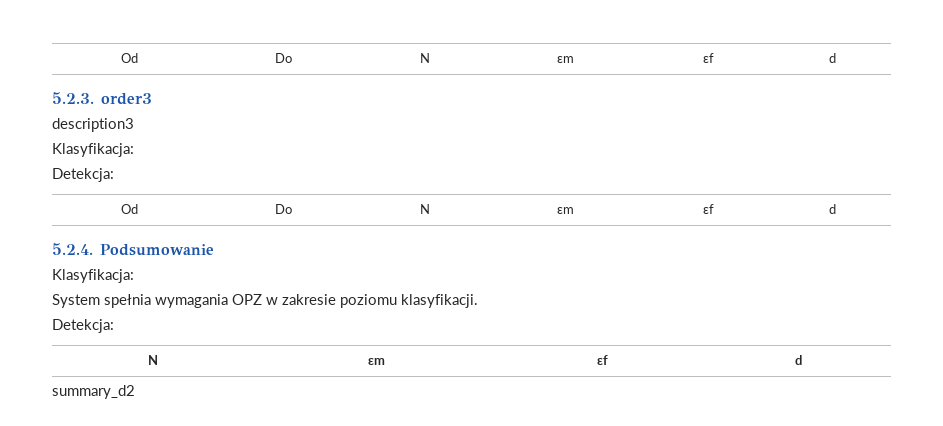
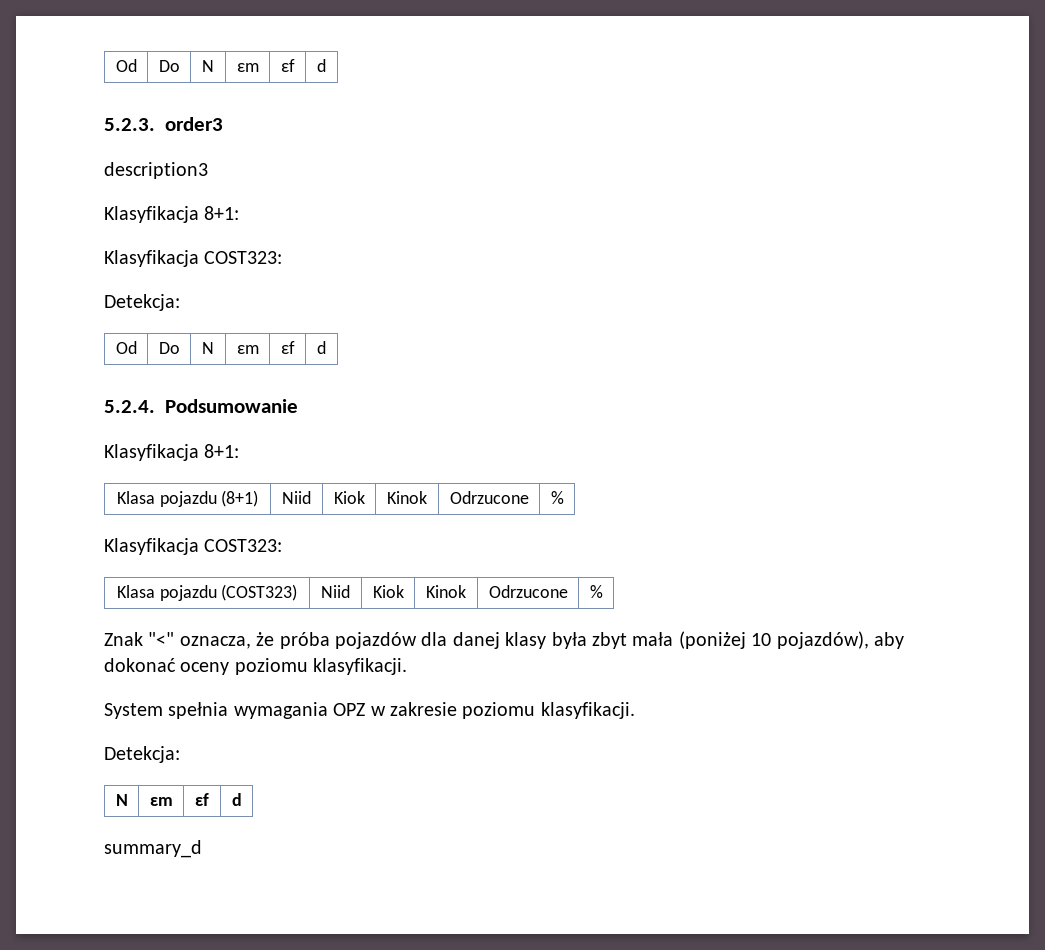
  description3
- Klasyfikacja:
+ Klasyfikacja 8+1:
+ Klasyfikacja COST323:
  5.2.4. Podsumowanie
- Klasyfikacja:
+ Klasyfikacja 8+1:
+ Klasa pojazdu (8+1) | Niid | Kiok | Kinok | Odrzucone | %
+ Klasyfikacja COST323:
+ Klasa pojazdu (COST323) | Niid | Kiok | Kinok | Odrzucone | %
+ Znak "<" oznacza, że próba pojazdów dla danej klasy była zbyt mała (poniżej 10 pojazdów), aby dokonać oceny poziomu klasyfikacji.
- summary_d2
+ summary_d

